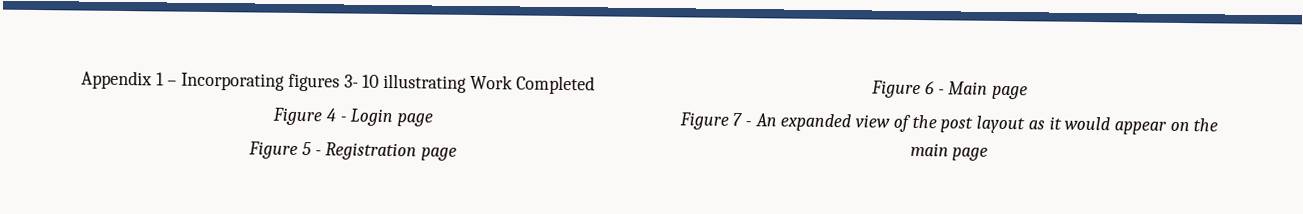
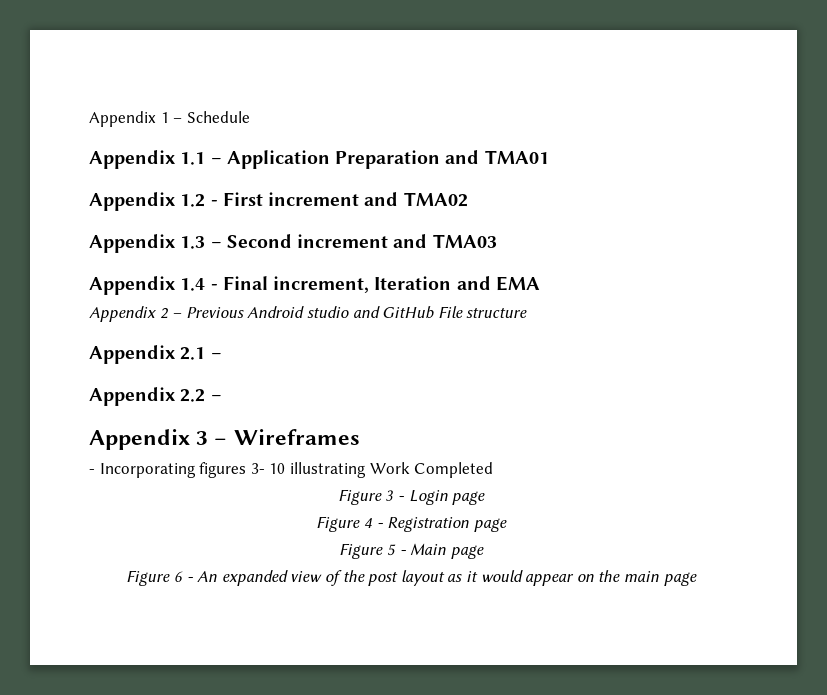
- Appendix 1 – Incorporating figures 3- 10 illustrating Work Completed
+ Appendix 1 – Schedule
+ Appendix 1.1 – Application Preparation and TMA01
+ Appendix 1.2 - First increment and TMA02
+ Appendix 1.3 – Second increment and TMA03
+ Appendix 1.4 - Final increment, Iteration and EMA
+ Appendix 2 – Previous Android studio and GitHub File structure
+ Appendix 2.1 –
+ Appendix 2.2 –
+ Appendix 3 – Wireframes
+ - Incorporating figures 3- 10 illustrating Work Completed
- Figure 4 - Login page
+ Figure 3 - Login page
- Figure 5 - Registration page
+ Figure 4 - Registration page
- Figure 6 - Main page
+ Figure 5 - Main page
- Figure 7 - An expanded view of the post layout as it would appear on the main page
+ Figure 6 - An expanded view of the post layout as it would appear on the main page

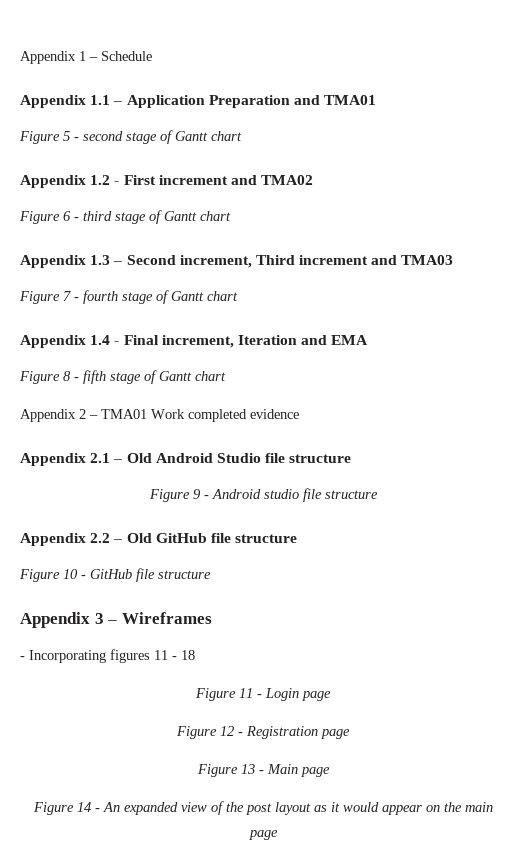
+ Figure 5 - second stage of Gantt chart
+ Figure 6 - third stage of Gantt chart
- Appendix 1.3 – Second increment and TMA03
+ Appendix 1.3 – Second increment, Third increment and TMA03
+ Figure 7 - fourth stage of Gantt chart
- Appendix 2 – Previous Android studio and GitHub File structure
- Appendix 2.1 –
- Appendix 2.2 –
+ Figure 8 - fifth stage of Gantt chart
+ Appendix 2 – TMA01 Work completed evidence
+ Appendix 2.1 – Old Android Studio file structure
+ Figure 9 - Android studio file structure
+ Appendix 2.2 – Old GitHub file structure
+ Figure 10 - GitHub file structure
- - Incorporating figures 3- 10 illustrating Work Completed
- Figure 3 - Login page
+ - Incorporating figures 11 - 18
+ Figure 11 - Login page
- Figure 4 - Registration page
+ Figure 12 - Registration page
- Figure 5 - Main page
+ Figure 13 - Main page
- Figure 6 - An expanded view of the post layout as it would appear on the main page
+ Figure 14 - An expanded view of the post layout as it would appear on the main page

